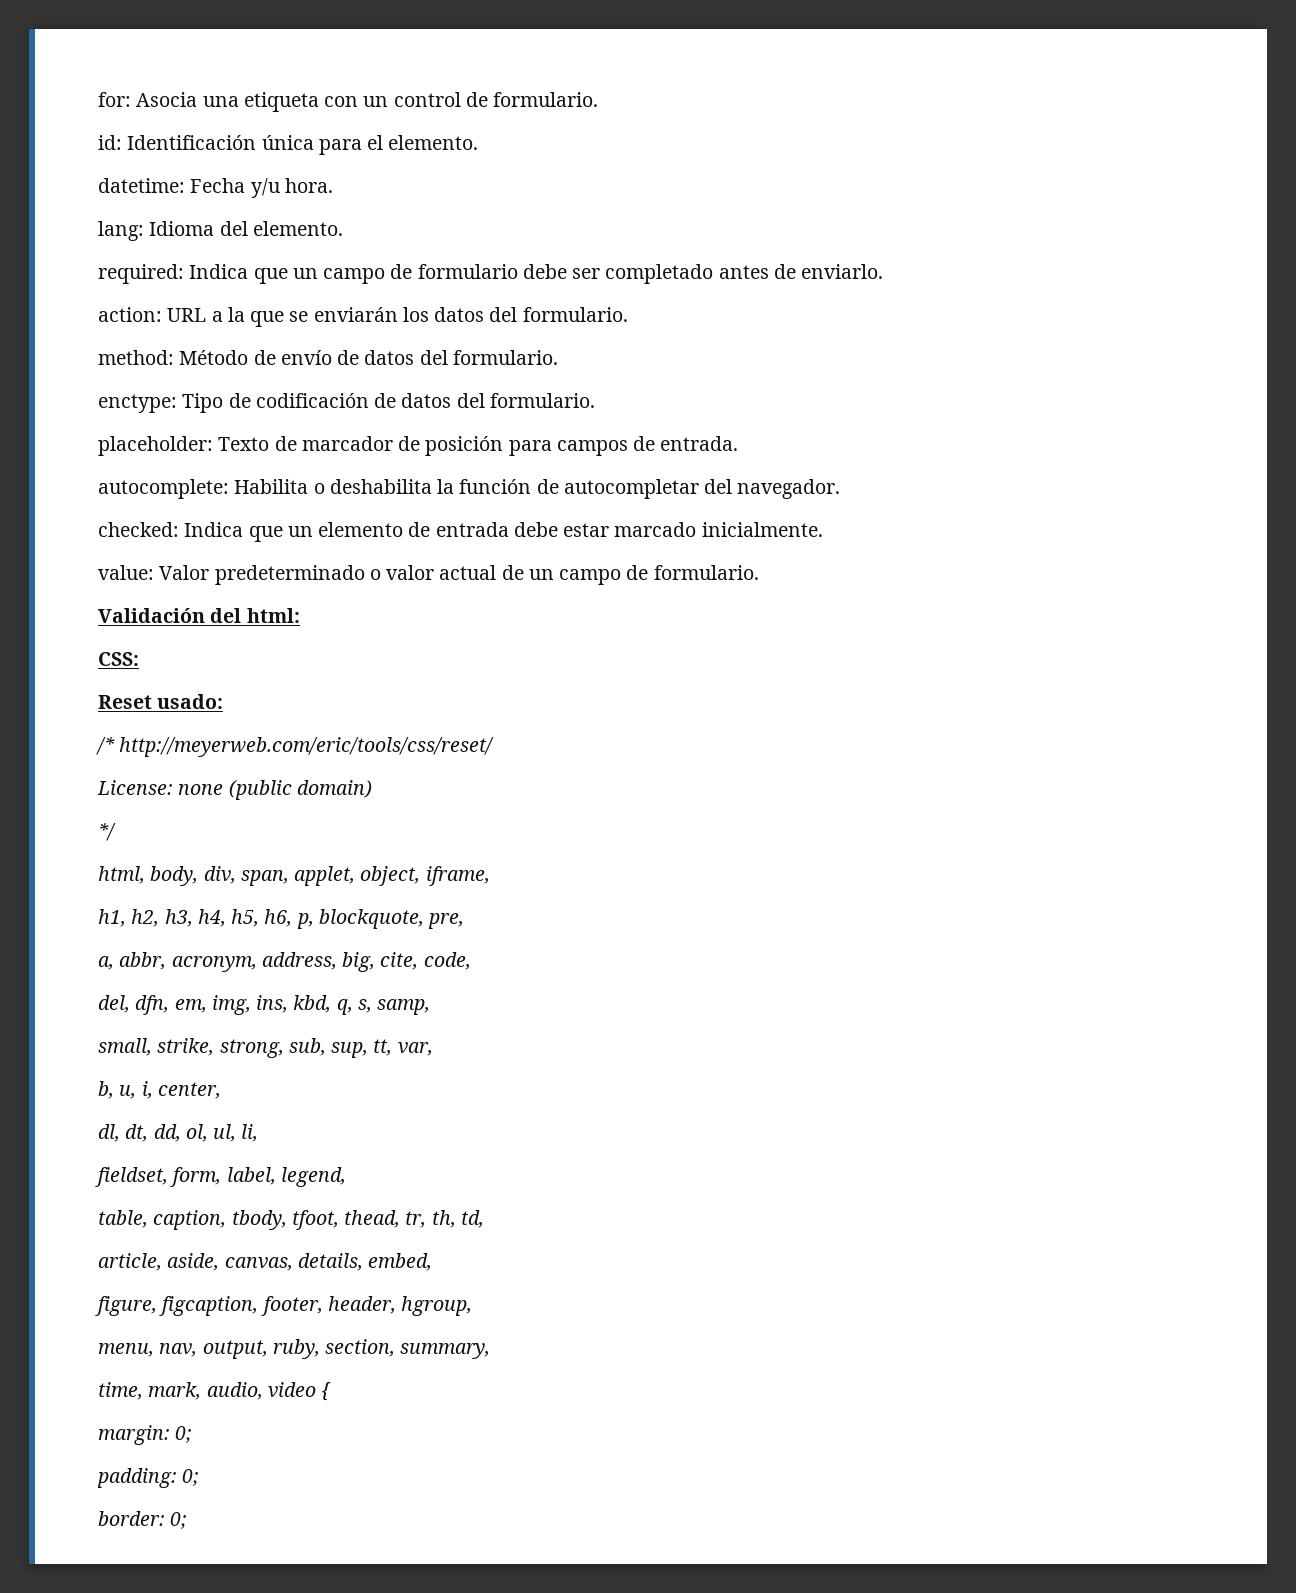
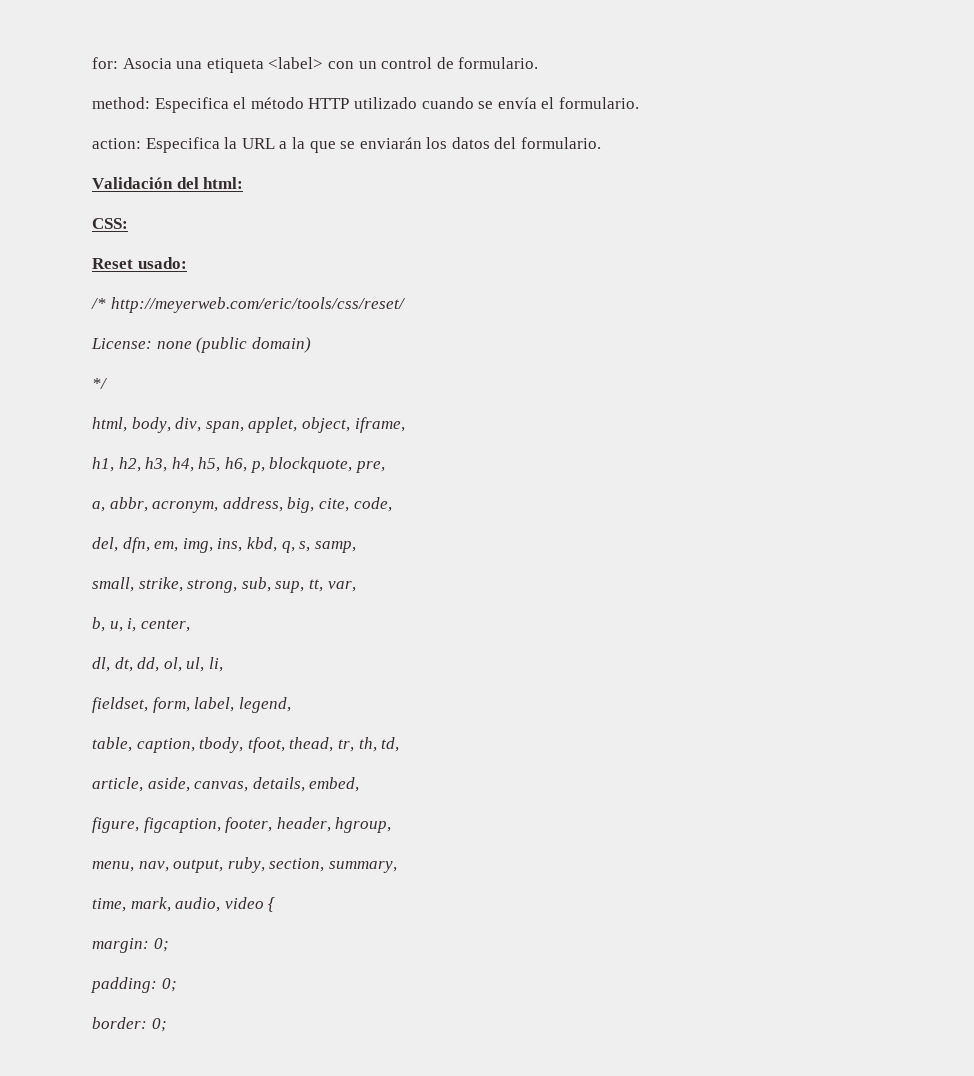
- for: Asocia una etiqueta con un control de formulario.
+ for: Asocia una etiqueta <label> con un control de formulario.
- id: Identificación única para el elemento.
- datetime: Fecha y/u hora.
- lang: Idioma del elemento.
- required: Indica que un campo de formulario debe ser completado antes de enviarlo.
+ method: Especifica el método HTTP utilizado cuando se envía el formulario.
- action: URL a la que se enviarán los datos del formulario.
+ action: Especifica la URL a la que se enviarán los datos del formulario.
- method: Método de envío de datos del formulario.
- enctype: Tipo de codificación de datos del formulario.
- placeholder: Texto de marcador de posición para campos de entrada.
- autocomplete: Habilita o deshabilita la función de autocompletar del navegador.
- checked: Indica que un elemento de entrada debe estar marcado inicialmente.
- value: Valor predeterminado o valor actual de un campo de formulario.

